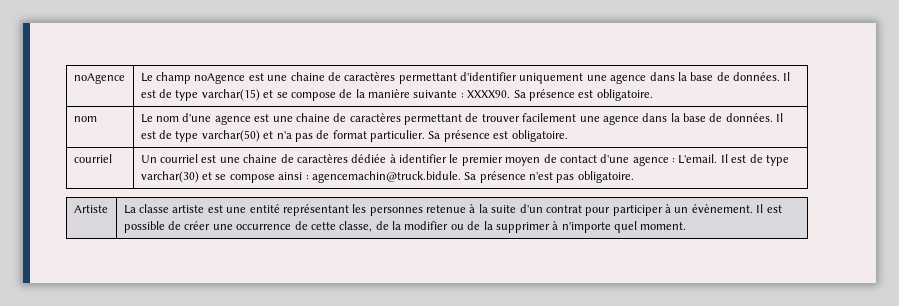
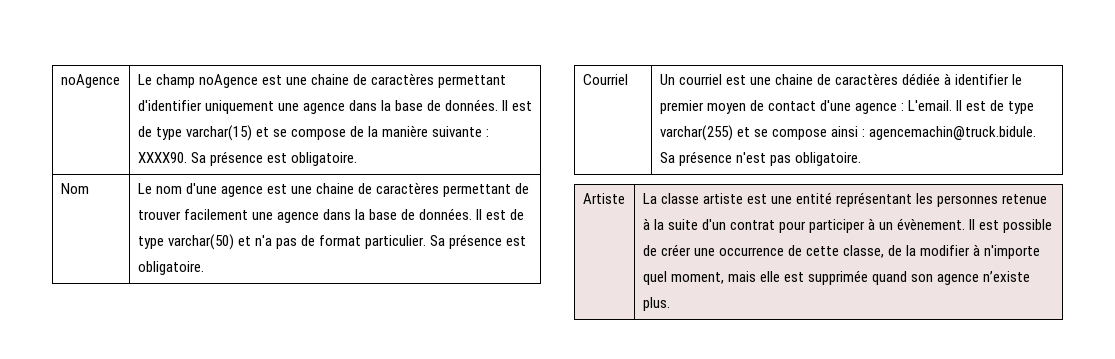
- nom | Le nom d'une agence est une chaine de caractères permettant de trouver facilement une agence dans la base de données. Il est de type varchar(50) et n'a pas de format particulier. Sa présence est obligatoire.
+ Nom | Le nom d'une agence est une chaine de caractères permettant de trouver facilement une agence dans la base de données. Il est de type varchar(50) et n'a pas de format particulier. Sa présence est obligatoire.
- courriel | Un courriel est une chaine de caractères dédiée à identifier le premier moyen de contact d'une agence : L'email. Il est de type varchar(30) et se compose ainsi : agencemachin@truck.bidule. Sa présence n'est pas obligatoire.
+ Courriel | Un courriel est une chaine de caractères dédiée à identifier le premier moyen de contact d'une agence : L'email. Il est de type varchar(255) et se compose ainsi : agencemachin@truck.bidule. Sa présence n'est pas obligatoire.
- Il est possible de créer une occurrence de cette classe, de la modifier ou de la supprimer à n'importe quel moment.
+ Il est possible de créer une occurrence de cette classe, de la modifier à n'importe quel moment, mais elle est supprimée quand son agence n’existe plus.

